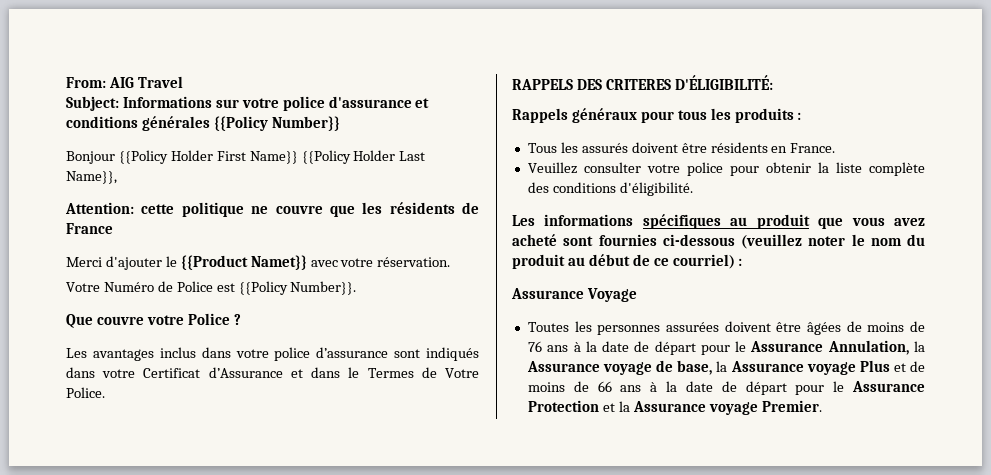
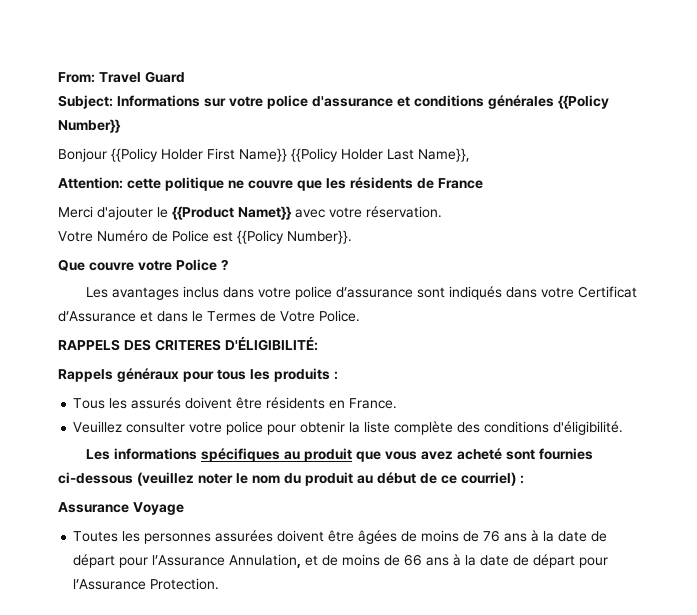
- From: AIG Travel
+ From: Travel Guard
- Toutes les personnes assurées doivent être âgées de moins de 76 ans à la date de départ pour le Assurance Annulation, la Assurance voyage de base, la Assurance voyage Plus et de moins de 66 ans à la date de départ pour le Assurance Protection et la Assurance voyage Premier.
+ Toutes les personnes assurées doivent être âgées de moins de 76 ans à la date de départ pour l’Assurance Annulation, et de moins de 66 ans à la date de départ pour l’Assurance Protection.

